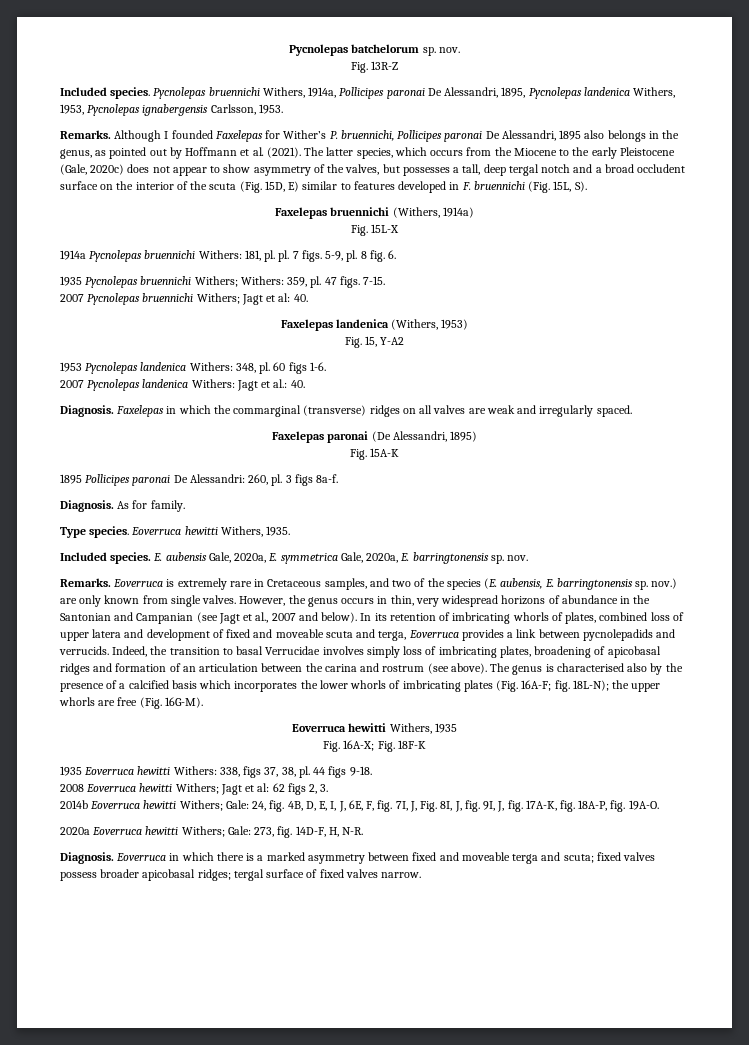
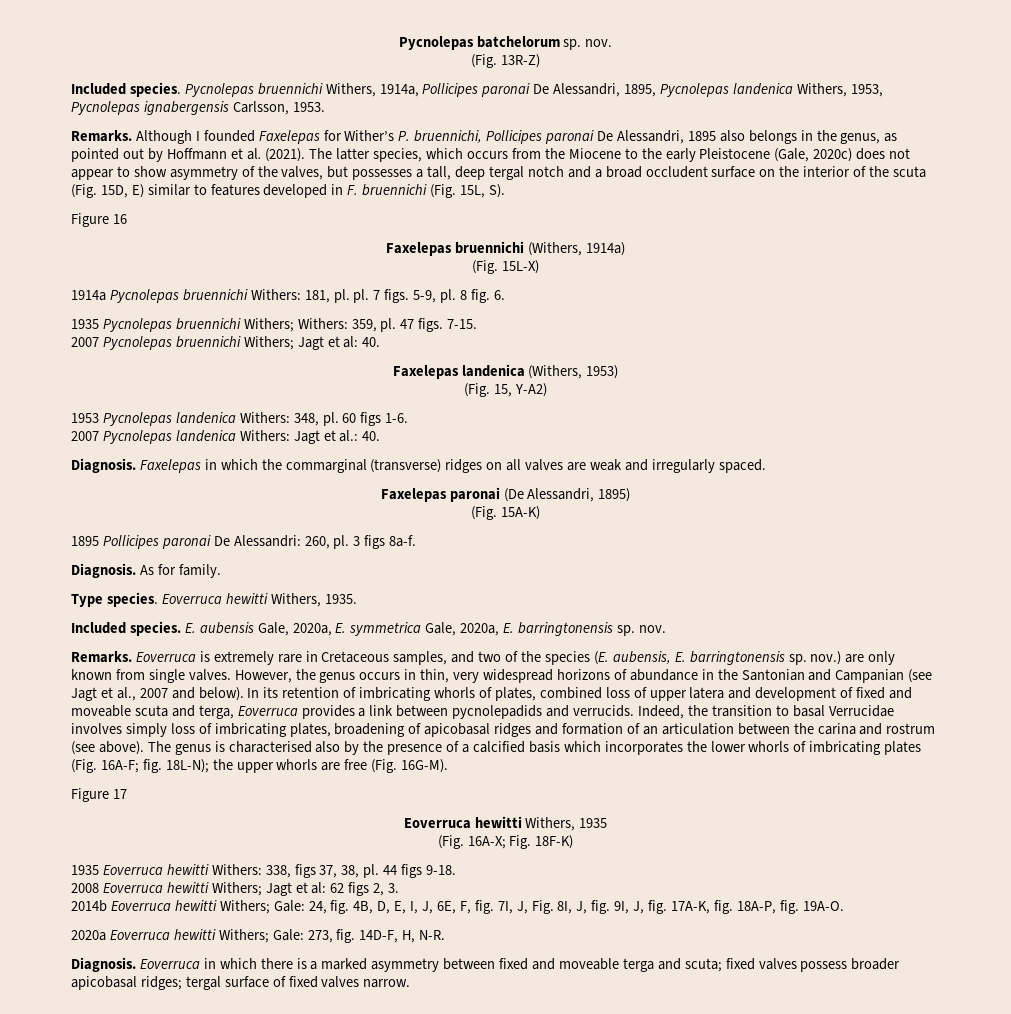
- Fig. 13R-Z
+ (Fig. 13R-Z)
+ Figure 16
- Fig. 15L-X
+ (Fig. 15L-X)
- Fig. 15, Y-A2
+ (Fig. 15, Y-A2)
- Fig. 15A-K
+ (Fig. 15A-K)
+ Figure 17
- Fig. 16A-X; Fig. 18F-K
+ (Fig. 16A-X; Fig. 18F-K)

